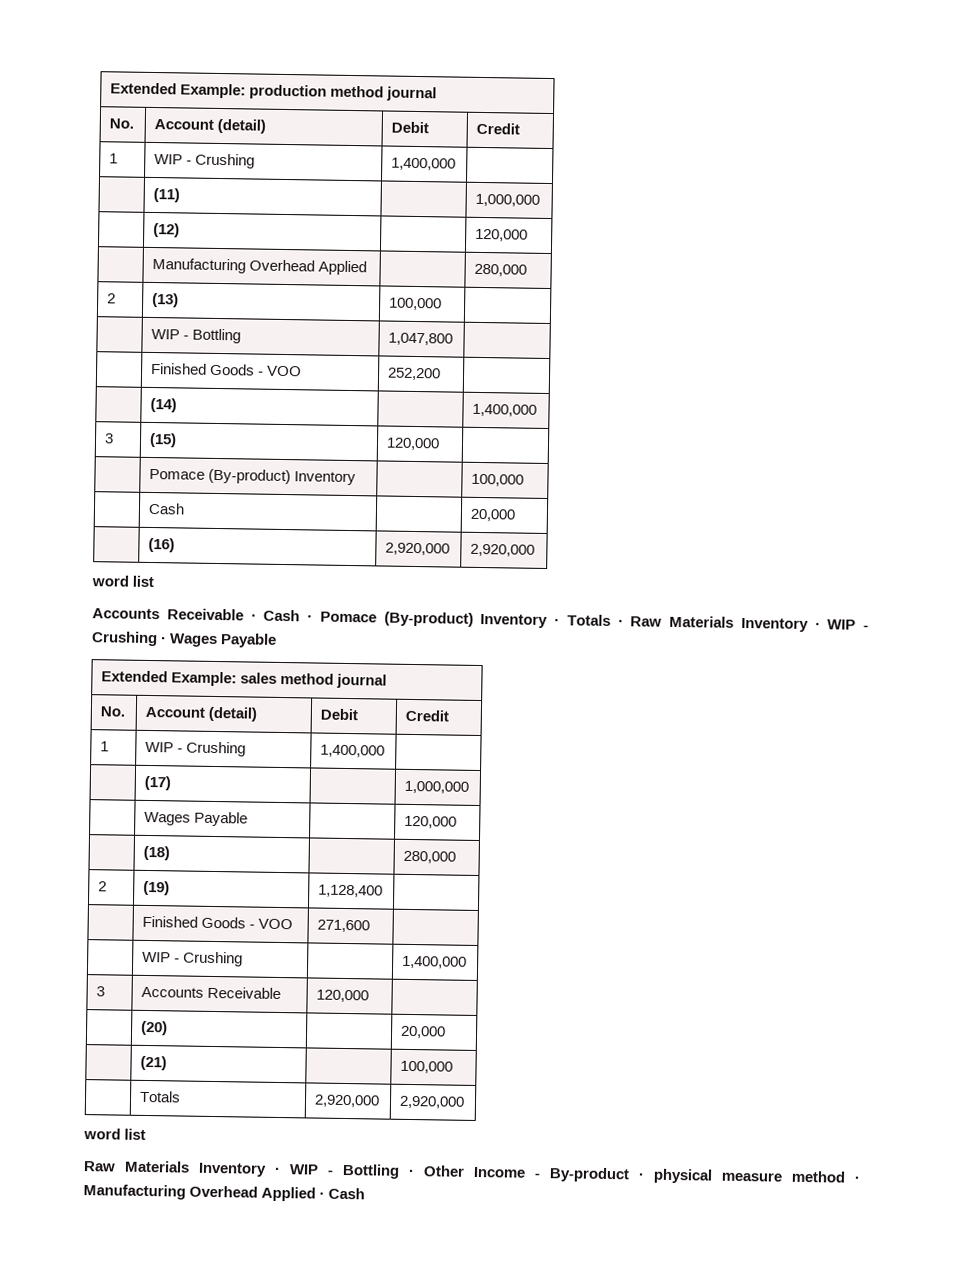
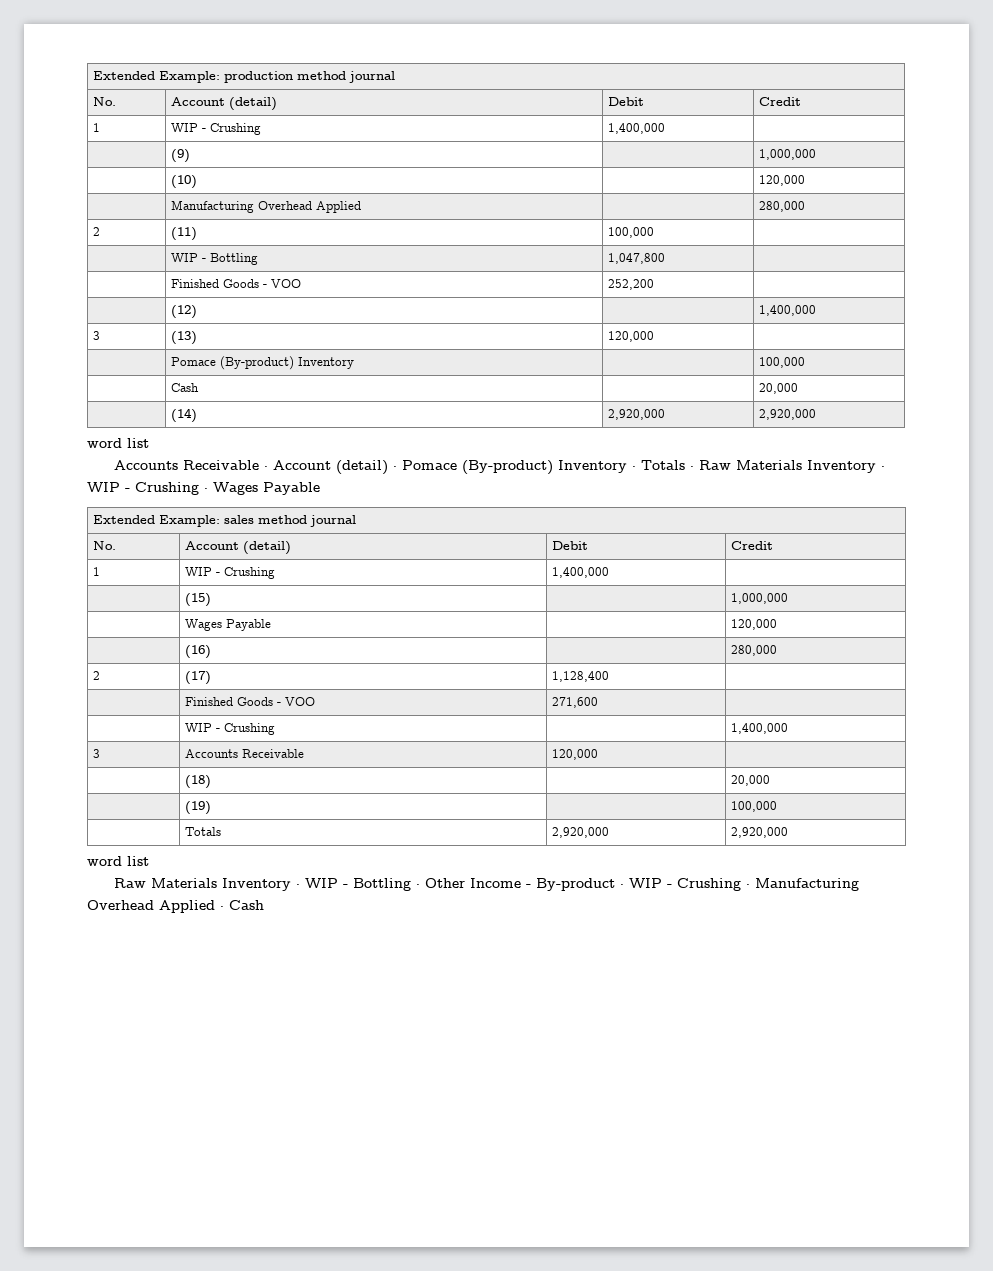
- | (11) | | 1,000,000
- | (12) | | 120,000
+ | (9) | | 1,000,000
+ | (10) | | 120,000
- 2 | (13) | 100,000 |
+ 2 | (11) | 100,000 |
- | (14) | | 1,400,000
- 3 | (15) | 120,000 |
+ | (12) | | 1,400,000
+ 3 | (13) | 120,000 |
- | (16) | 2,920,000 | 2,920,000
+ | (14) | 2,920,000 | 2,920,000
- Accounts Receivable · Cash · Pomace (By-product) Inventory · Totals · Raw Materials Inventory · WIP - Crushing · Wages Payable
+ Accounts Receivable · Account (detail) · Pomace (By-product) Inventory · Totals · Raw Materials Inventory · WIP - Crushing · Wages Payable
- | (17) | | 1,000,000
+ | (15) | | 1,000,000
- | (18) | | 280,000
- 2 | (19) | 1,128,400 |
+ | (16) | | 280,000
+ 2 | (17) | 1,128,400 |
- | (20) | | 20,000
- | (21) | | 100,000
+ | (18) | | 20,000
+ | (19) | | 100,000
- Raw Materials Inventory · WIP - Bottling · Other Income - By-product · physical measure method · Manufacturing Overhead Applied · Cash
+ Raw Materials Inventory · WIP - Bottling · Other Income - By-product · WIP - Crushing · Manufacturing Overhead Applied · Cash

